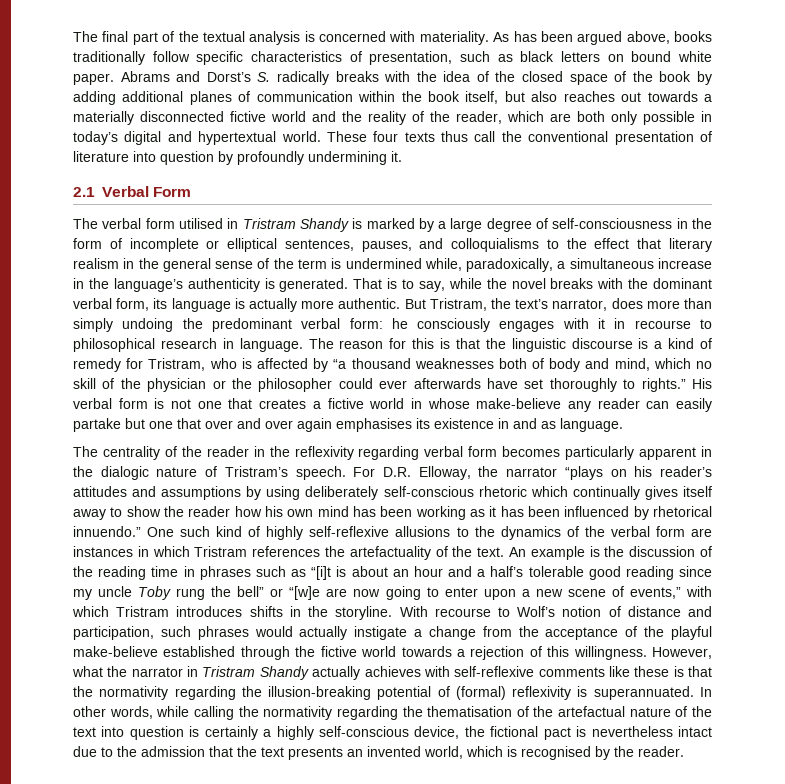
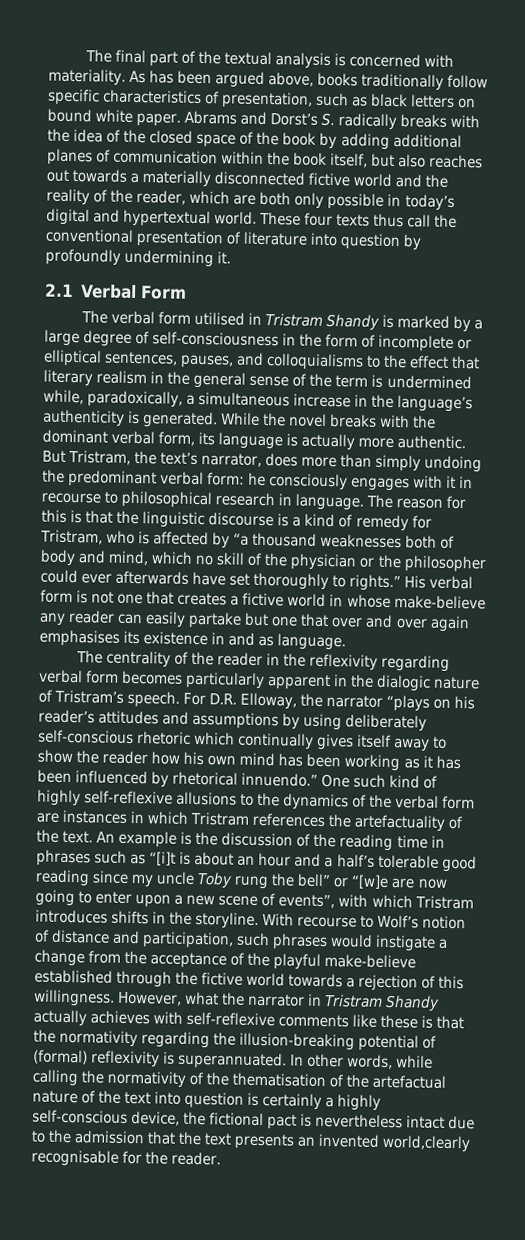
- That is to say, while the novel breaks with the dominant verbal form, its language is actually more authentic.
+ While the novel breaks with the dominant verbal form, its language is actually more authentic.
- An example is the discussion of the reading time in phrases such as “[i]t is about an hour and a half’s tolerable good reading since my uncle Toby rung the bell” or “[w]e are now going to enter upon a new scene of events,” with which Tristram introduces shifts in the storyline.
+ An example is the discussion of the reading time in phrases such as “[i]t is about an hour and a half’s tolerable good reading since my uncle Toby rung the bell” or “[w]e are now going to enter upon a new scene of events”, with which Tristram introduces shifts in the storyline.
- With recourse to Wolf’s notion of distance and participation, such phrases would actually instigate a change from the acceptance of the playful make-believe established through the fictive world towards a rejection of this willingness.
+ With recourse to Wolf’s notion of distance and participation, such phrases would instigate a change from the acceptance of the playful make-believe established through the fictive world towards a rejection of this willingness.
- In other words, while calling the normativity regarding the thematisation of the artefactual nature of the text into question is certainly a highly self-conscious device, the fictional pact is nevertheless intact due to the admission that the text presents an invented world, which is recognised by the reader.
+ In other words, while calling the normativity of the thematisation of the artefactual nature of the text into question is certainly a highly self-conscious device, the fictional pact is nevertheless intact due to the admission that the text presents an invented world,clearly recognisable for the reader.

